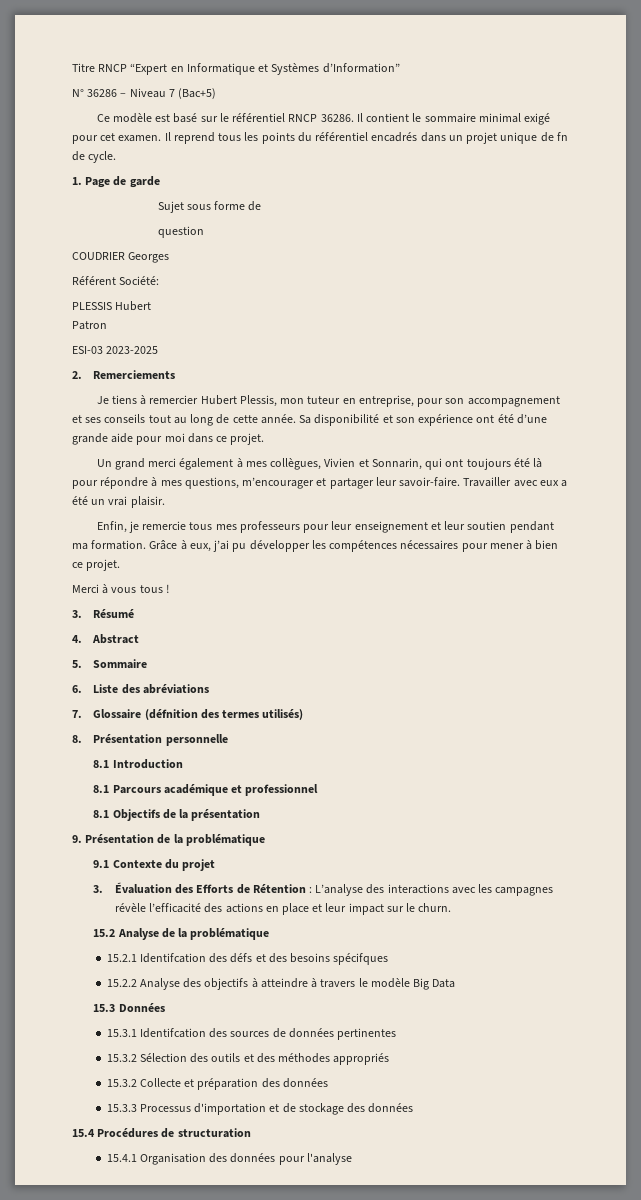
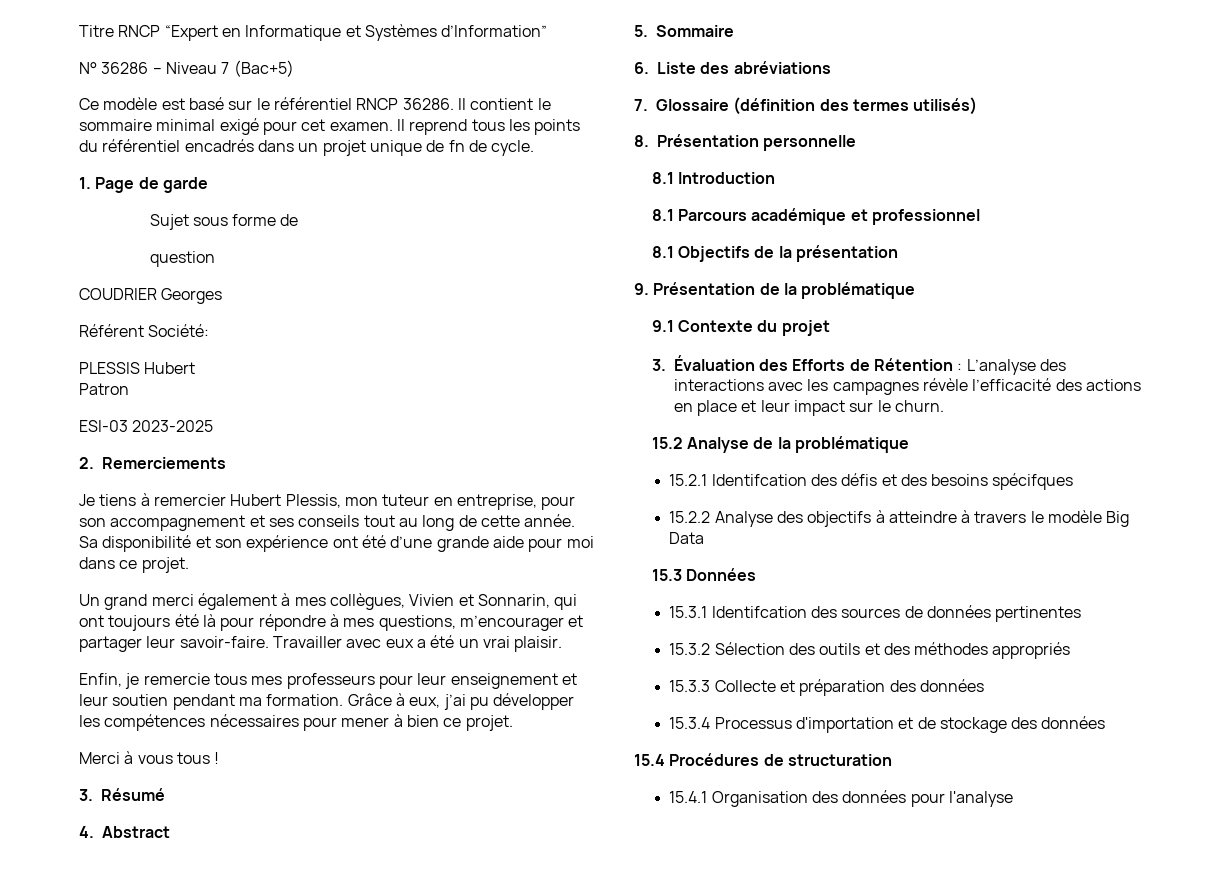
- 7. Glossaire (défnition des termes utilisés)
+ 7. Glossaire (définition des termes utilisés)
- 15.2.1 Identifcation des défs et des besoins spécifques
+ 15.2.1 Identifcation des défis et des besoins spécifques
- 15.3.2 Collecte et préparation des données
+ 15.3.3 Collecte et préparation des données
- 15.3.3 Processus d'importation et de stockage des données
+ 15.3.4 Processus d'importation et de stockage des données

